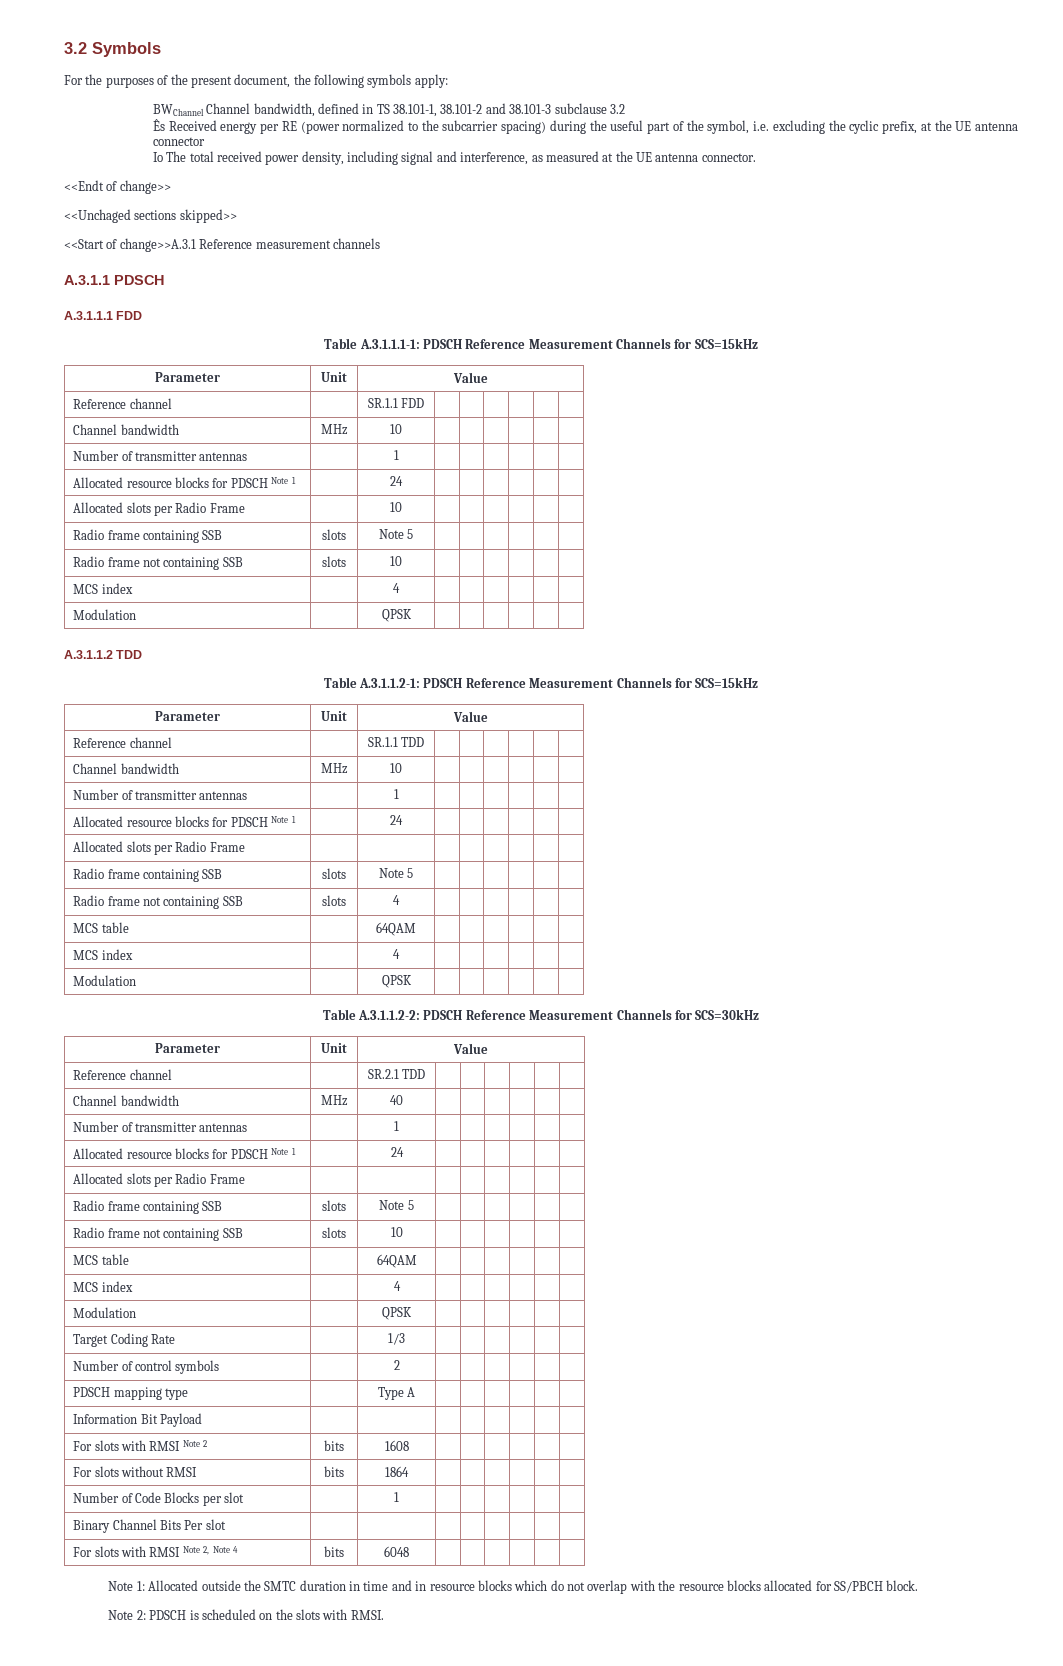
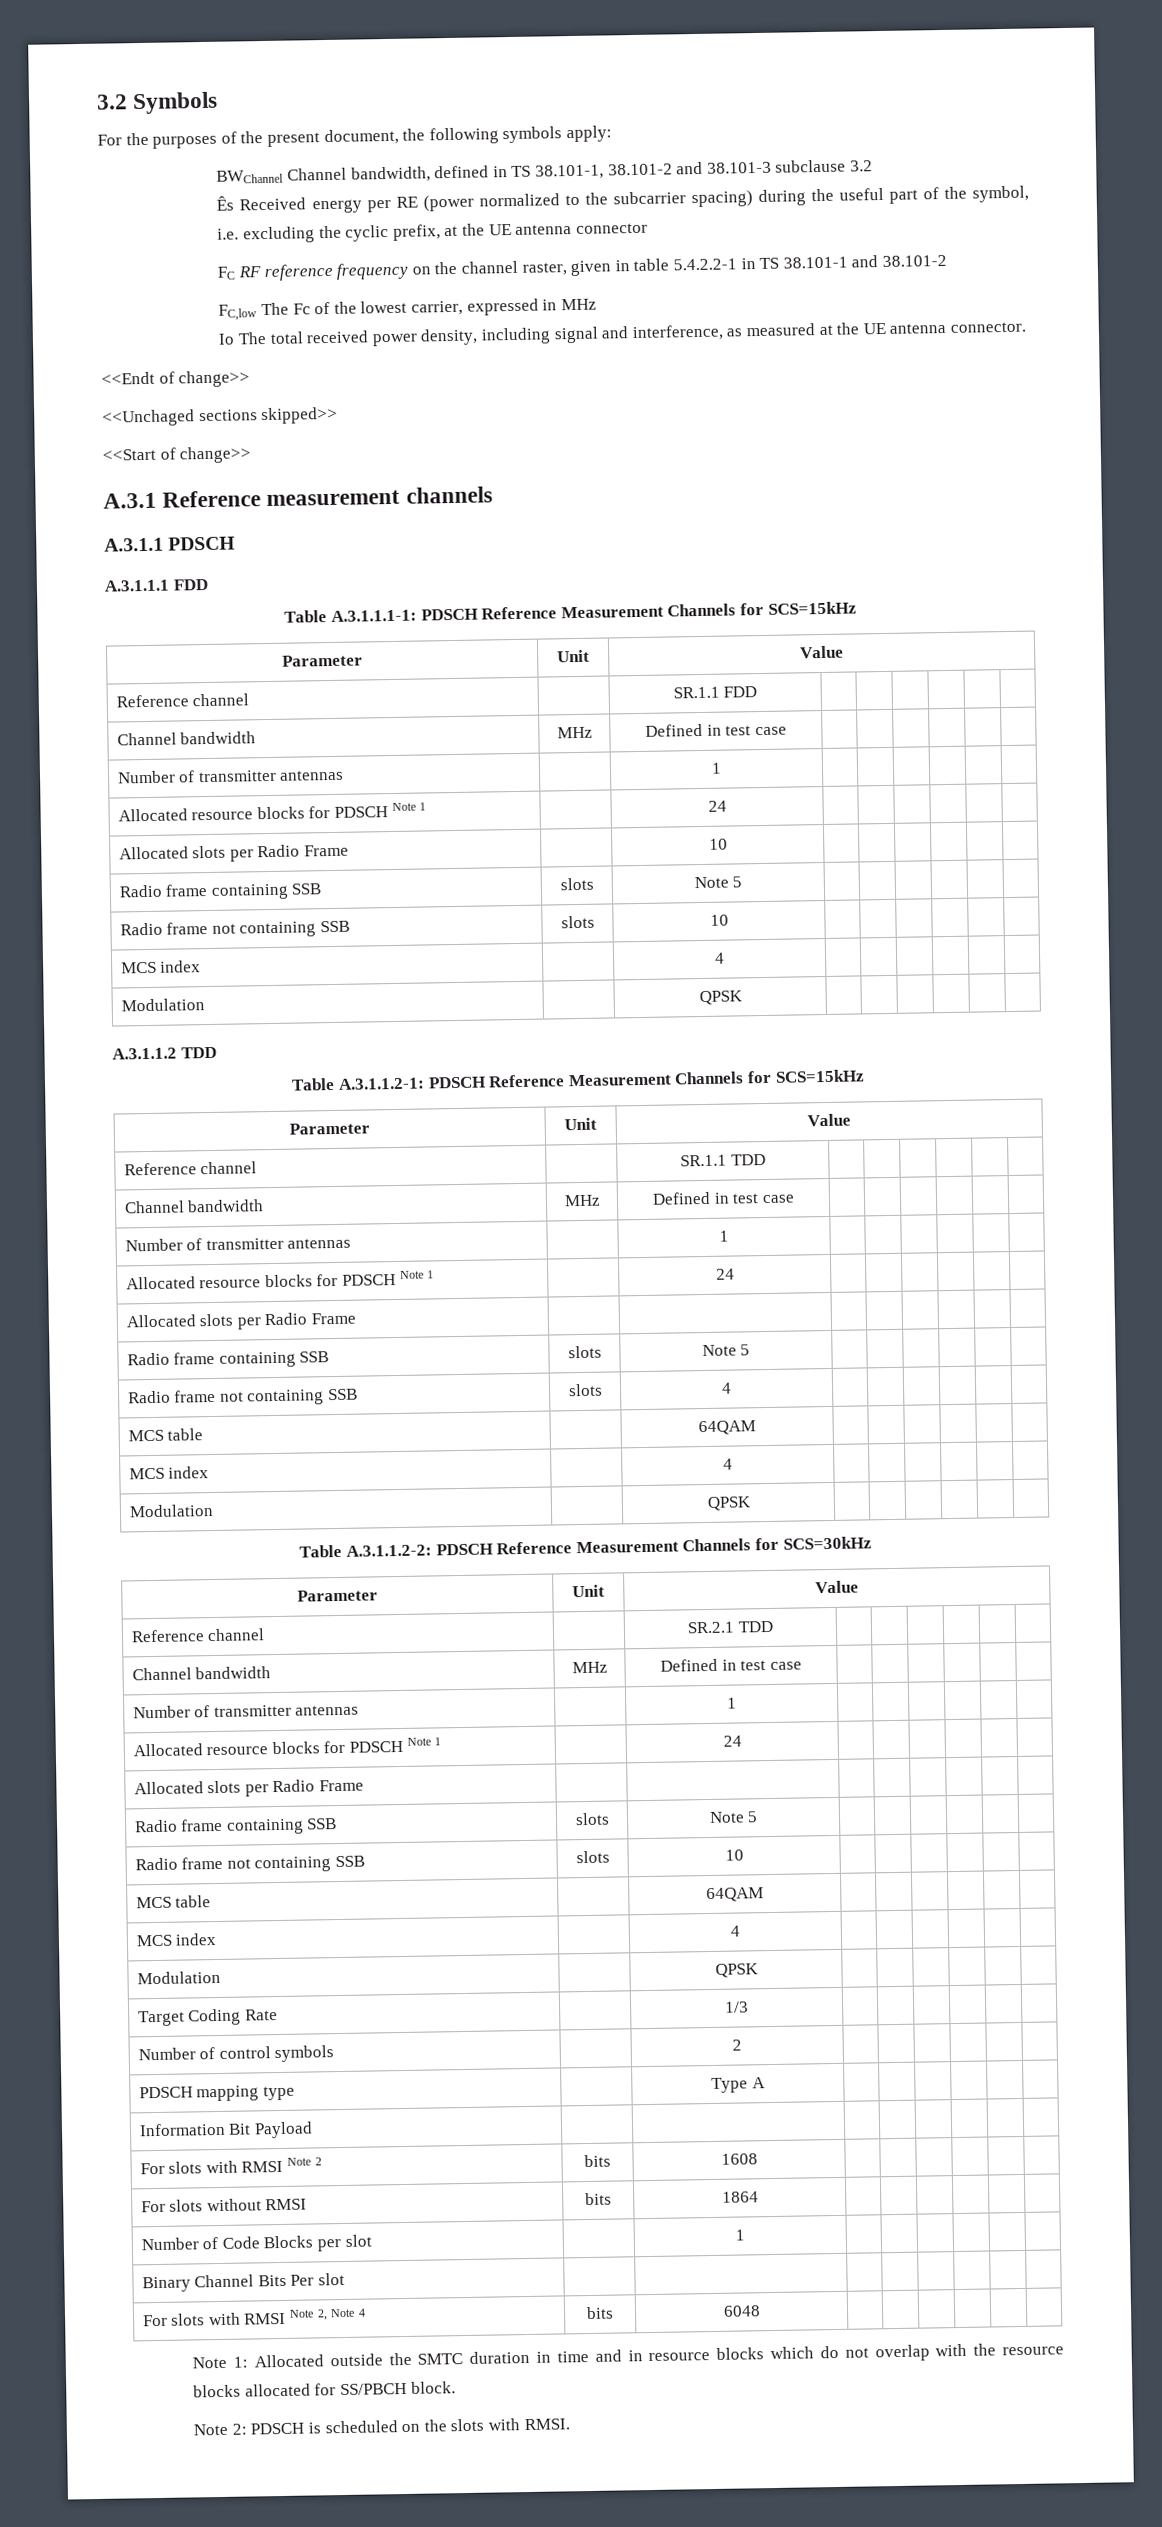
+ FC RF reference frequency on the channel raster, given in table 5.4.2.2-1 in TS 38.101-1 and 38.101-2
+ FC,low The Fc of the lowest carrier, expressed in MHz
- <<Start of change>>A.3.1 Reference measurement channels
+ <<Start of change>>
+ A.3.1 Reference measurement channels
  Reference channel | | SR.1.1 FDD | | | | | |
- Channel bandwidth | MHz | 10 | | | | | |
+ Channel bandwidth | MHz | Defined in test case | | | | | |
  Reference channel | | SR.1.1 TDD | | | | | |
- Channel bandwidth | MHz | 10 | | | | | |
+ Channel bandwidth | MHz | Defined in test case | | | | | |
  Reference channel | | SR.2.1 TDD | | | | | |
- Channel bandwidth | MHz | 40 | | | | | |
+ Channel bandwidth | MHz | Defined in test case | | | | | |

